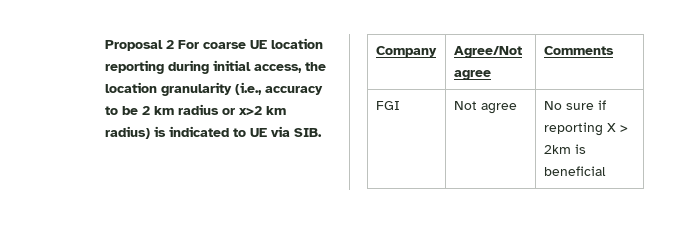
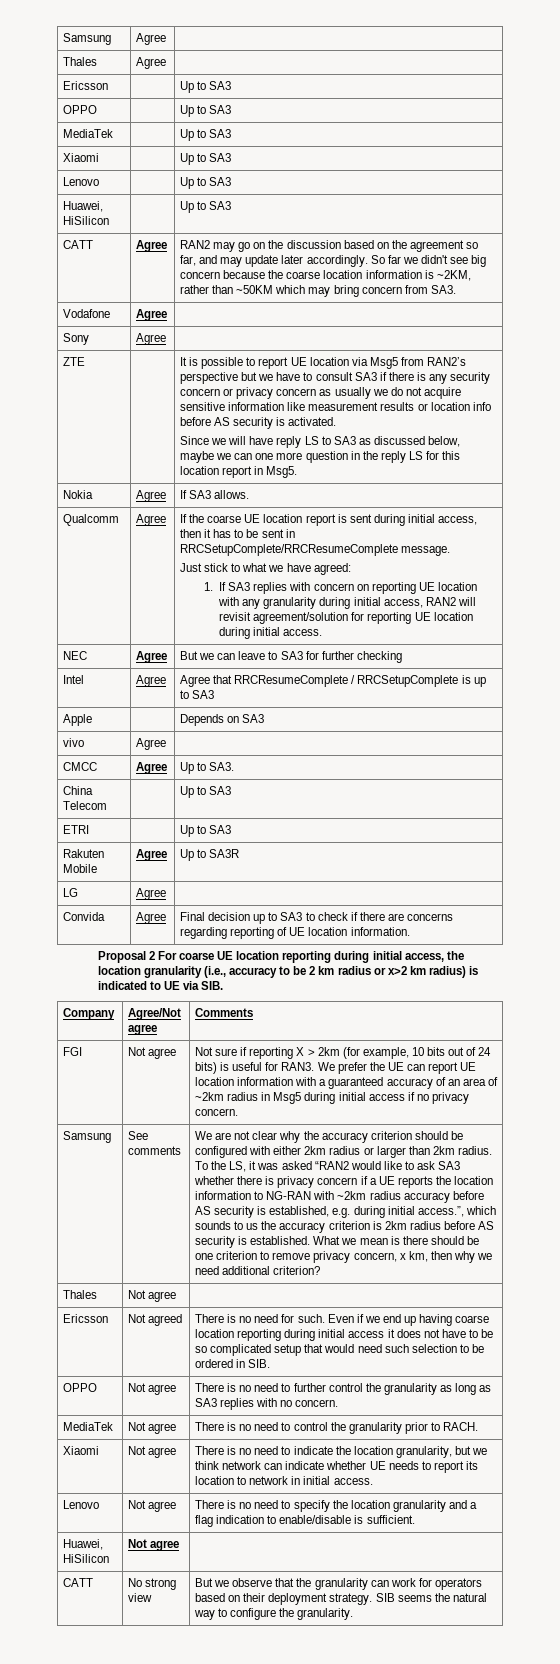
+ Samsung | Agree |
+ Thales | Agree |
+ Ericsson | | Up to SA3
+ OPPO | | Up to SA3
+ MediaTek | | Up to SA3
+ Xiaomi | | Up to SA3
+ Lenovo | | Up to SA3
+ Huawei, HiSilicon | | Up to SA3
+ CATT | Agree | RAN2 may go on the discussion based on the agreement so far, and may update later accordingly. So far we didn't see big concern because the coarse location information is ~2KM, rather than ~50KM which may bring concern from SA3.
+ Vodafone | Agree |
+ Sony | Agree |
+ ZTE | | It is possible to report UE location via Msg5 from RAN2’s perspective but we have to consult SA3 if there is any security concern or privacy concern as usually we do not acquire sensitive information like measurement results or location info before AS security is activated.
+ Since we will have reply LS to SA3 as discussed below, maybe we can one more question in the reply LS for this location report in Msg5.
+ Nokia | Agree | If SA3 allows.
+ Qualcomm | Agree | If the coarse UE location report is sent during initial access, then it has to be sent in RRCSetupComplete/RRCResumeComplete message.
+ Just stick to what we have agreed:
+ 1. If SA3 replies with concern on reporting UE location with any granularity during initial access, RAN2 will revisit agreement/solution for reporting UE location during initial access.
+ NEC | Agree | But we can leave to SA3 for further checking
+ Intel | Agree | Agree that RRCResumeComplete / RRCSetupComplete is up to SA3
+ Apple | | Depends on SA3
+ vivo | Agree |
+ CMCC | Agree | Up to SA3.
+ China Telecom | | Up to SA3
+ ETRI | | Up to SA3
+ Rakuten Mobile | Agree | Up to SA3R
+ LG | Agree |
+ Convida | Agree | Final decision up to SA3 to check if there are concerns regarding reporting of UE location information.
- No sure if reporting X > 2km is beneficial
+ Not sure if reporting X > 2km (for example, 10 bits out of 24 bits) is useful for RAN3. We prefer the UE can report UE location information with a guaranteed accuracy of an area of ~2km radius in Msg5 during initial access if no privacy concern.
+ Samsung | See comments | We are not clear why the accuracy criterion should be configured with either 2km radius or larger than 2km radius. To the LS, it was asked “RAN2 would like to ask SA3 whether there is privacy concern if a UE reports the location information to NG-RAN with ~2km radius accuracy before AS security is established, e.g. during initial access.”, which sounds to us the accuracy criterion is 2km radius before AS security is established. What we mean is there should be one criterion to remove privacy concern, x km, then why we need additional criterion?
+ Thales | Not agree |
+ Ericsson | Not agreed | There is no need for such. Even if we end up having coarse location reporting during initial access it does not have to be so complicated setup that would need such selection to be ordered in SIB.
+ OPPO | Not agree | There is no need to further control the granularity as long as SA3 replies with no concern.
+ MediaTek | Not agree | There is no need to control the granularity prior to RACH.
+ Xiaomi | Not agree | There is no need to indicate the location granularity, but we think network can indicate whether UE needs to report its location to network in initial access.
+ Lenovo | Not agree | There is no need to specify the location granularity and a flag indication to enable/disable is sufficient.
+ Huawei, HiSilicon | Not agree |
+ CATT | No strong view | But we observe that the granularity can work for operators based on their deployment strategy. SIB seems the natural way to configure the granularity.

